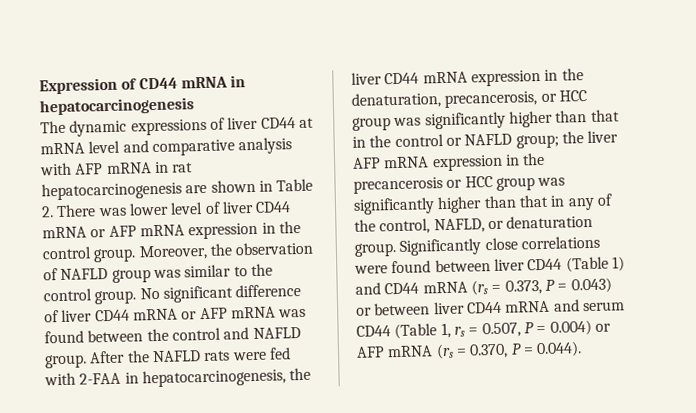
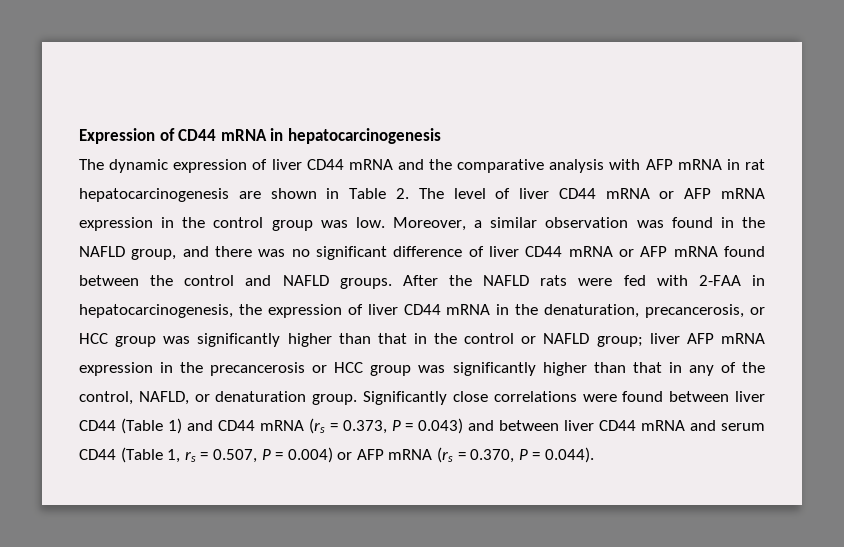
- The dynamic expressions of liver CD44 at mRNA level and comparative analysis with AFP mRNA in rat hepatocarcinogenesis are shown in Table 2. There was lower level of liver CD44 mRNA or AFP mRNA expression in the control group. Moreover, the observation of NAFLD group was similar to the control group. No significant difference of liver CD44 mRNA or AFP mRNA was found between the control and NAFLD group.
+ The dynamic expression of liver CD44 mRNA and the comparative analysis with AFP mRNA in rat hepatocarcinogenesis are shown in Table 2. The level of liver CD44 mRNA or AFP mRNA expression in the control group was low. Moreover, a similar observation was found in the NAFLD group, and there was no significant difference of liver CD44 mRNA or AFP mRNA found between the control and NAFLD groups.
- After the NAFLD rats were fed with 2-FAA in hepatocarcinogenesis, the liver CD44 mRNA expression in the denaturation, precancerosis, or HCC group was significantly higher than that in the control or NAFLD group; the liver AFP mRNA expression in the precancerosis or HCC group was significantly higher than that in any of the control, NAFLD, or denaturation group.
+ After the NAFLD rats were fed with 2-FAA in hepatocarcinogenesis, the expression of liver CD44 mRNA in the denaturation, precancerosis, or HCC group was significantly higher than that in the control or NAFLD group; liver AFP mRNA expression in the precancerosis or HCC group was significantly higher than that in any of the control, NAFLD, or denaturation group.
- Significantly close correlations were found between liver CD44 (Table 1) and CD44 mRNA (rs = 0.373, P = 0.043) or between liver CD44 mRNA and serum CD44 (Table 1, rs = 0.507, P = 0.004) or AFP mRNA (rs = 0.370, P = 0.044).
+ Significantly close correlations were found between liver CD44 (Table 1) and CD44 mRNA (rs = 0.373, P = 0.043) and between liver CD44 mRNA and serum CD44 (Table 1, rs = 0.507, P = 0.004) or AFP mRNA (rs = 0.370, P = 0.044).

